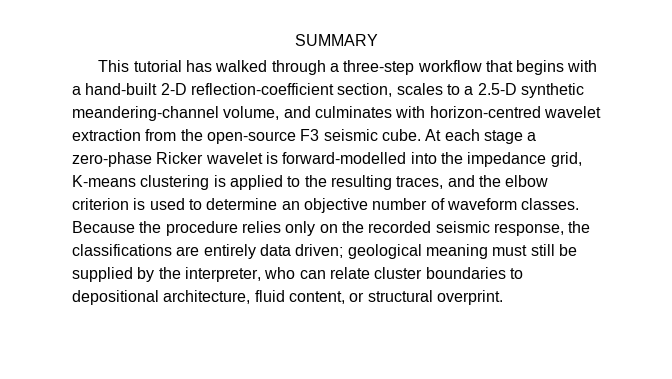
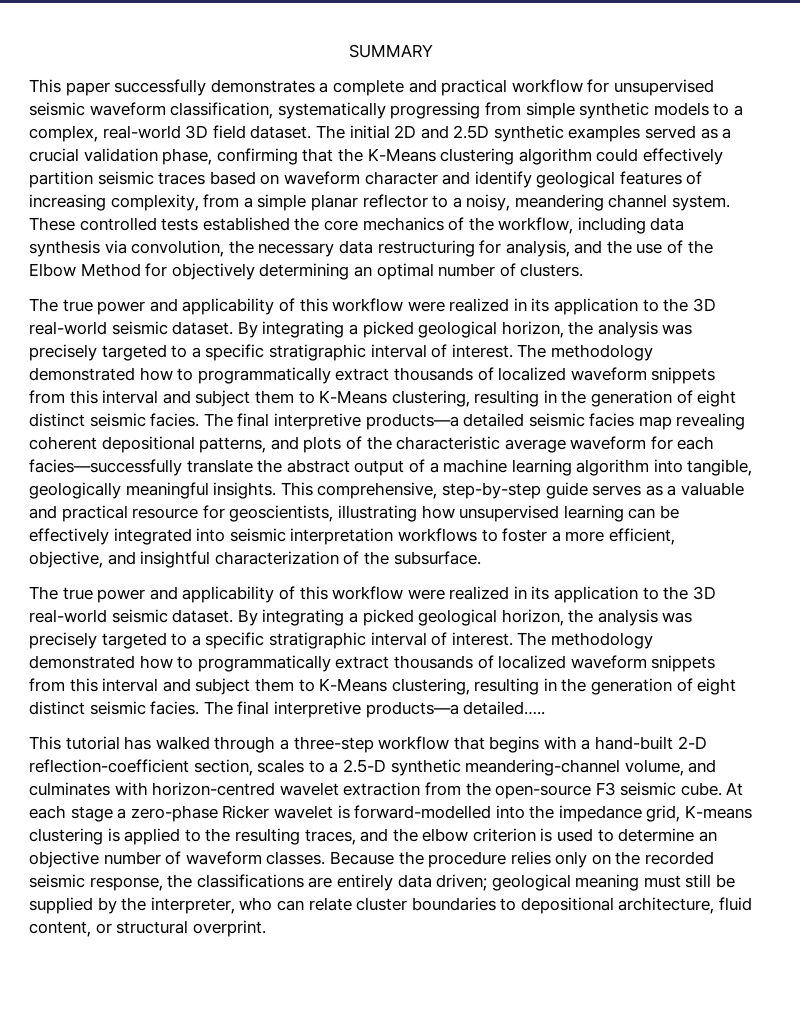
+ This paper successfully demonstrates a complete and practical workflow for unsupervised seismic waveform classification, systematically progressing from simple synthetic models to a complex, real-world 3D field dataset. The initial 2D and 2.5D synthetic examples served as a crucial validation phase, confirming that the K-Means clustering algorithm could effectively partition seismic traces based on waveform character and identify geological features of increasing complexity, from a simple planar reflector to a noisy, meandering channel system. These controlled tests established the core mechanics of the workflow, including data synthesis via convolution, the necessary data restructuring for analysis, and the use of the Elbow Method for objectively determining an optimal number of clusters.
+ The true power and applicability of this workflow were realized in its application to the 3D real-world seismic dataset. By integrating a picked geological horizon, the analysis was precisely targeted to a specific stratigraphic interval of interest. The methodology demonstrated how to programmatically extract thousands of localized waveform snippets from this interval and subject them to K-Means clustering, resulting in the generation of eight distinct seismic facies. The final interpretive products—a detailed seismic facies map revealing coherent depositional patterns, and plots of the characteristic average waveform for each facies—successfully translate the abstract output of a machine learning algorithm into tangible, geologically meaningful insights. This comprehensive, step-by-step guide serves as a valuable and practical resource for geoscientists, illustrating how unsupervised learning can be effectively integrated into seismic interpretation workflows to foster a more efficient, objective, and insightful characterization of the subsurface.
+ The true power and applicability of this workflow were realized in its application to the 3D real-world seismic dataset. By integrating a picked geological horizon, the analysis was precisely targeted to a specific stratigraphic interval of interest. The methodology demonstrated how to programmatically extract thousands of localized waveform snippets from this interval and subject them to K-Means clustering, resulting in the generation of eight distinct seismic facies. The final interpretive products—a detailed…..

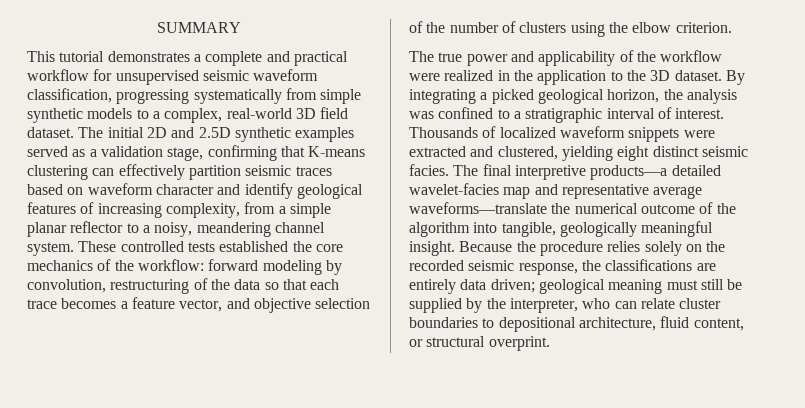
- This paper successfully demonstrates a complete and practical workflow for unsupervised seismic waveform classification, systematically progressing from simple synthetic models to a complex, real-world 3D field dataset.
+ This tutorial demonstrates a complete and practical workflow for unsupervised seismic waveform classification, progressing systematically from simple synthetic models to a complex, real-world 3D field dataset.
- The initial 2D and 2.5D synthetic examples served as a crucial validation phase, confirming that the K-Means clustering algorithm could effectively partition seismic traces based on waveform character and identify geological features of increasing complexity, from a simple planar reflector to a noisy, meandering channel system.
+ The initial 2D and 2.5D synthetic examples served as a validation stage, confirming that K-means clustering can effectively partition seismic traces based on waveform character and identify geological features of increasing complexity, from a simple planar reflector to a noisy, meandering channel system.
- These controlled tests established the core mechanics of the workflow, including data synthesis via convolution, the necessary data restructuring for analysis, and the use of the Elbow Method for objectively determining an optimal number of clusters.
- The true power and applicability of this workflow were realized in its application to the 3D real-world seismic dataset. By integrating a picked geological horizon, the analysis was precisely targeted to a specific stratigraphic interval of interest. The methodology demonstrated how to programmatically extract thousands of localized waveform snippets from this interval and subject them to K-Means clustering, resulting in the generation of eight distinct seismic facies.
+ These controlled tests established the core mechanics of the workflow: forward modeling by convolution, restructuring of the data so that each trace becomes a feature vector, and objective selection of the number of clusters using the elbow criterion.
+ The true power and applicability of the workflow were realized in the application to the 3D dataset. By integrating a picked geological horizon, the analysis was confined to a stratigraphic interval of interest. Thousands of localized waveform snippets were extracted and clustered, yielding eight distinct seismic facies.
- The final interpretive products—a detailed seismic facies map revealing coherent depositional patterns, and plots of the characteristic average waveform for each facies—successfully translate the abstract output of a machine learning algorithm into tangible, geologically meaningful insights. This comprehensive, step-by-step guide serves as a valuable and practical resource for geoscientists, illustrating how unsupervised learning can be effectively integrated into seismic interpretation workflows to foster a more efficient, objective, and insightful characterization of the subsurface.
- The true power and applicability of this workflow were realized in its application to the 3D real-world seismic dataset. By integrating a picked geological horizon, the analysis was precisely targeted to a specific stratigraphic interval of interest. The methodology demonstrated how to programmatically extract thousands of localized waveform snippets from this interval and subject them to K-Means clustering, resulting in the generation of eight distinct seismic facies. The final interpretive products—a detailed…..
- This tutorial has walked through a three‑step workflow that begins with a hand‑built 2‑D reflection‑coefficient section, scales to a 2.5‑D synthetic meandering‑channel volume, and culminates with horizon‑centred wavelet extraction from the open‑source F3 seismic cube. At each stage a zero‑phase Ricker wavelet is forward‑modelled into the impedance grid, K‑means clustering is applied to the resulting traces, and the elbow criterion is used to determine an objective number of waveform classes.
+ The final interpretive products—a detailed wavelet-facies map and representative average waveforms—translate the numerical outcome of the algorithm into tangible, geologically meaningful insight.
- Because the procedure relies only on the recorded seismic response, the classifications are entirely data driven; geological meaning must still be supplied by the interpreter, who can relate cluster boundaries to depositional architecture, fluid content, or structural overprint.
+ Because the procedure relies solely on the recorded seismic response, the classifications are entirely data driven; geological meaning must still be supplied by the interpreter, who can relate cluster boundaries to depositional architecture, fluid content, or structural overprint.

